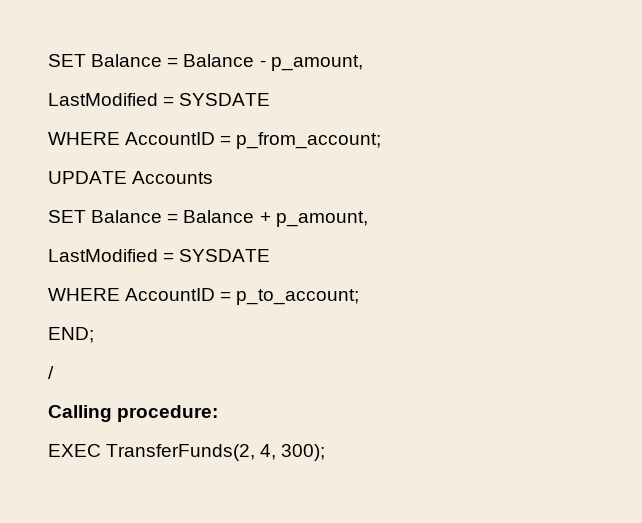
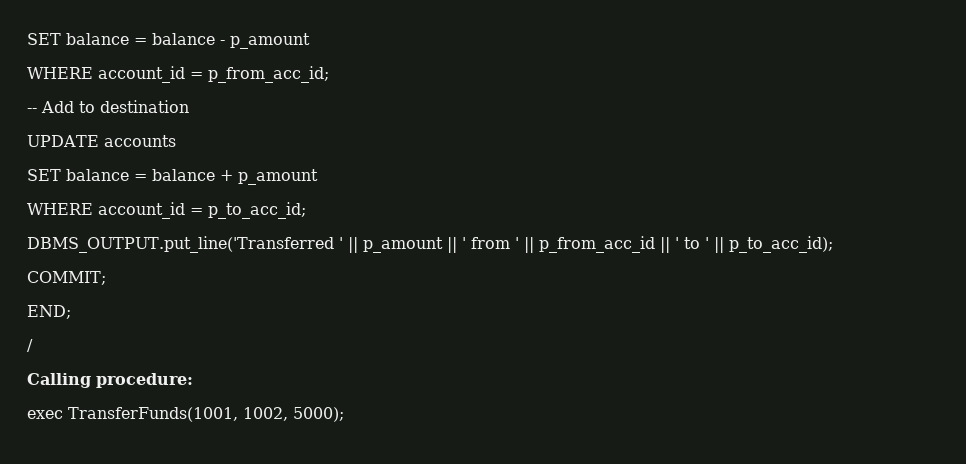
- SET Balance = Balance - p_amount,
- LastModified = SYSDATE
- WHERE AccountID = p_from_account;
+ SET balance = balance - p_amount
+ WHERE account_id = p_from_acc_id;
+ -- Add to destination
- UPDATE Accounts
- SET Balance = Balance + p_amount,
- LastModified = SYSDATE
- WHERE AccountID = p_to_account;
+ UPDATE accounts
+ SET balance = balance + p_amount
+ WHERE account_id = p_to_acc_id;
+ DBMS_OUTPUT.put_line('Transferred ' || p_amount || ' from ' || p_from_acc_id || ' to ' || p_to_acc_id);
+ COMMIT;
- EXEC TransferFunds(2, 4, 300);
+ exec TransferFunds(1001, 1002, 5000);

